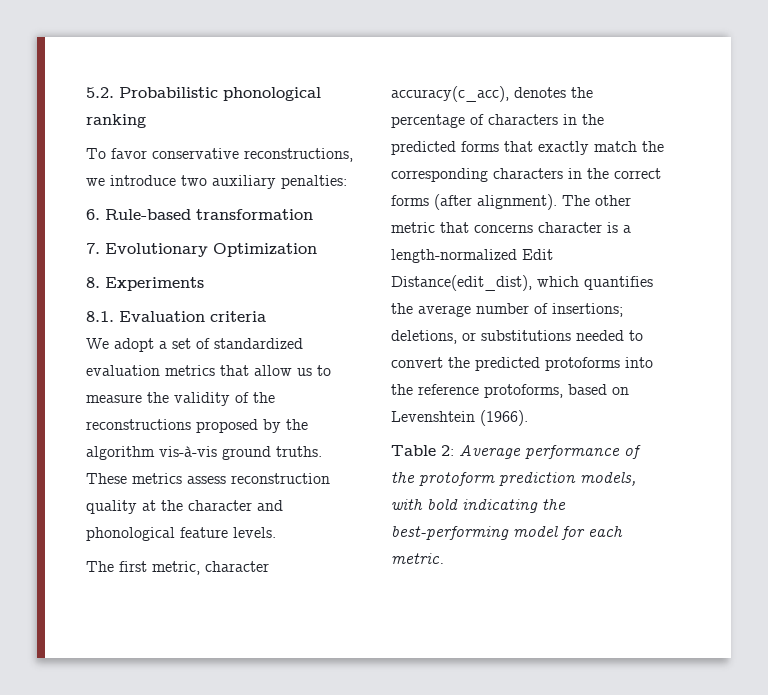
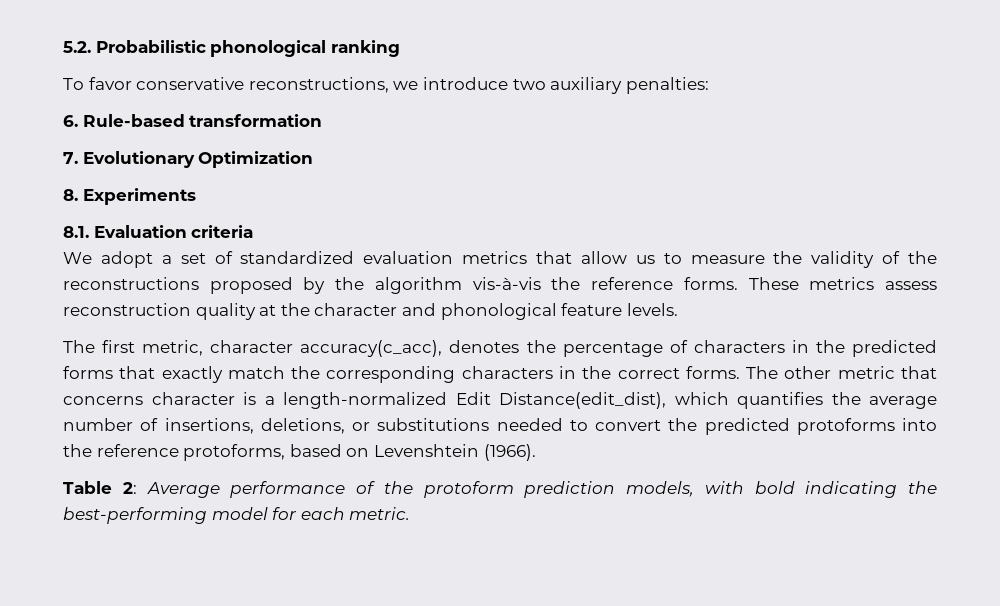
- We adopt a set of standardized evaluation metrics that allow us to measure the validity of the reconstructions proposed by the algorithm vis-à-vis ground truths.
+ We adopt a set of standardized evaluation metrics that allow us to measure the validity of the reconstructions proposed by the algorithm vis-à-vis the reference forms.
- The first metric, character accuracy(c_acc), denotes the percentage of characters in the predicted forms that exactly match the corresponding characters in the correct forms (after alignment).
+ The first metric, character accuracy(c_acc), denotes the percentage of characters in the predicted forms that exactly match the corresponding characters in the correct forms.
- The other metric that concerns character is a length-normalized Edit Distance(edit_dist), which quantifies the average number of insertions; deletions, or substitutions needed to convert the predicted protoforms into the reference protoforms, based on Levenshtein (1966).
+ The other metric that concerns character is a length-normalized Edit Distance(edit_dist), which quantifies the average number of insertions, deletions, or substitutions needed to convert the predicted protoforms into the reference protoforms, based on Levenshtein (1966).

